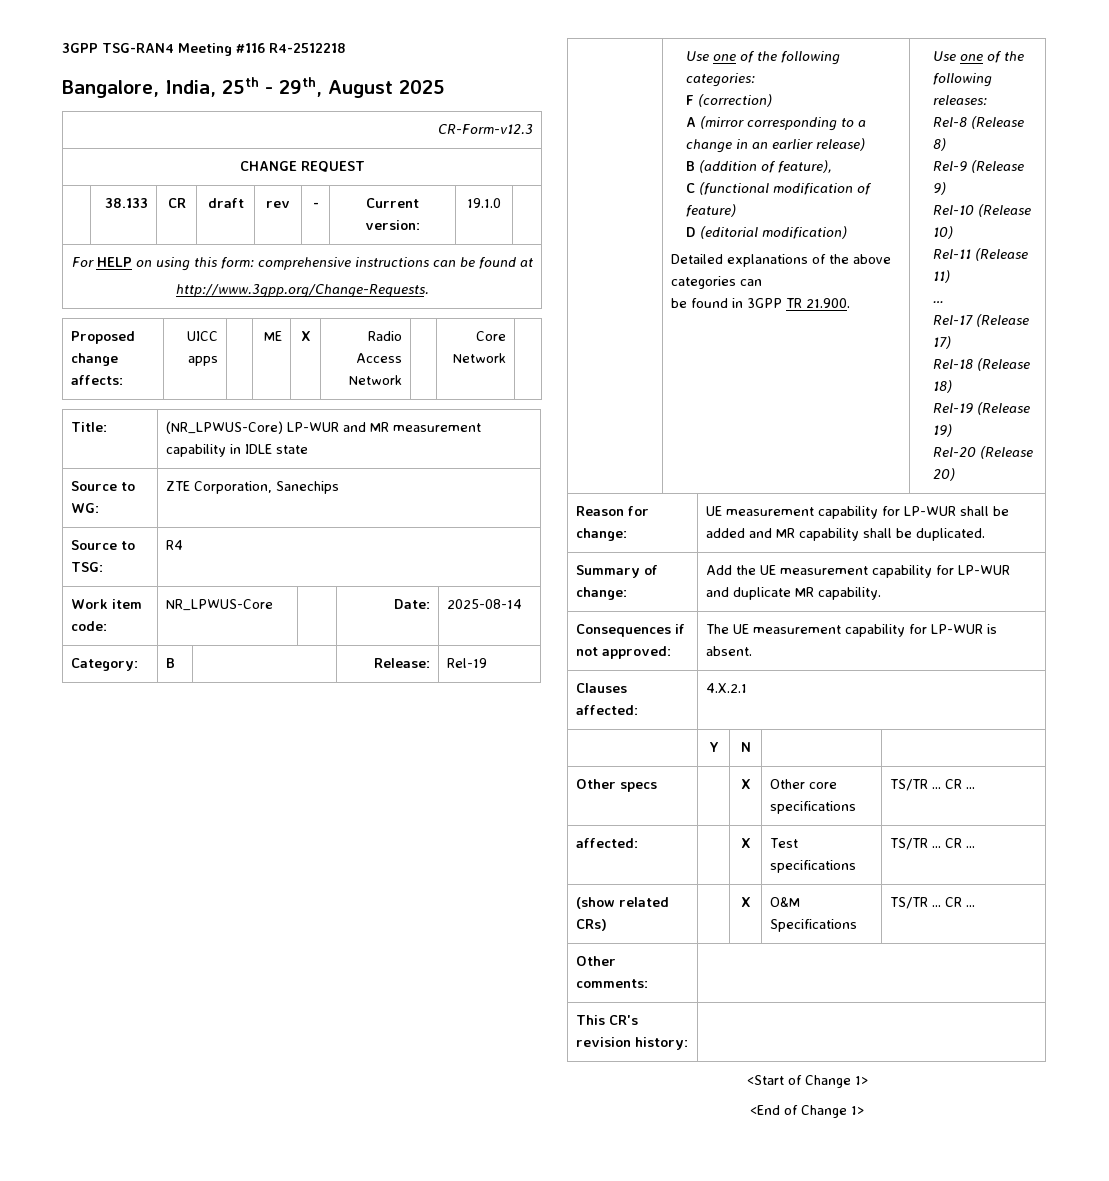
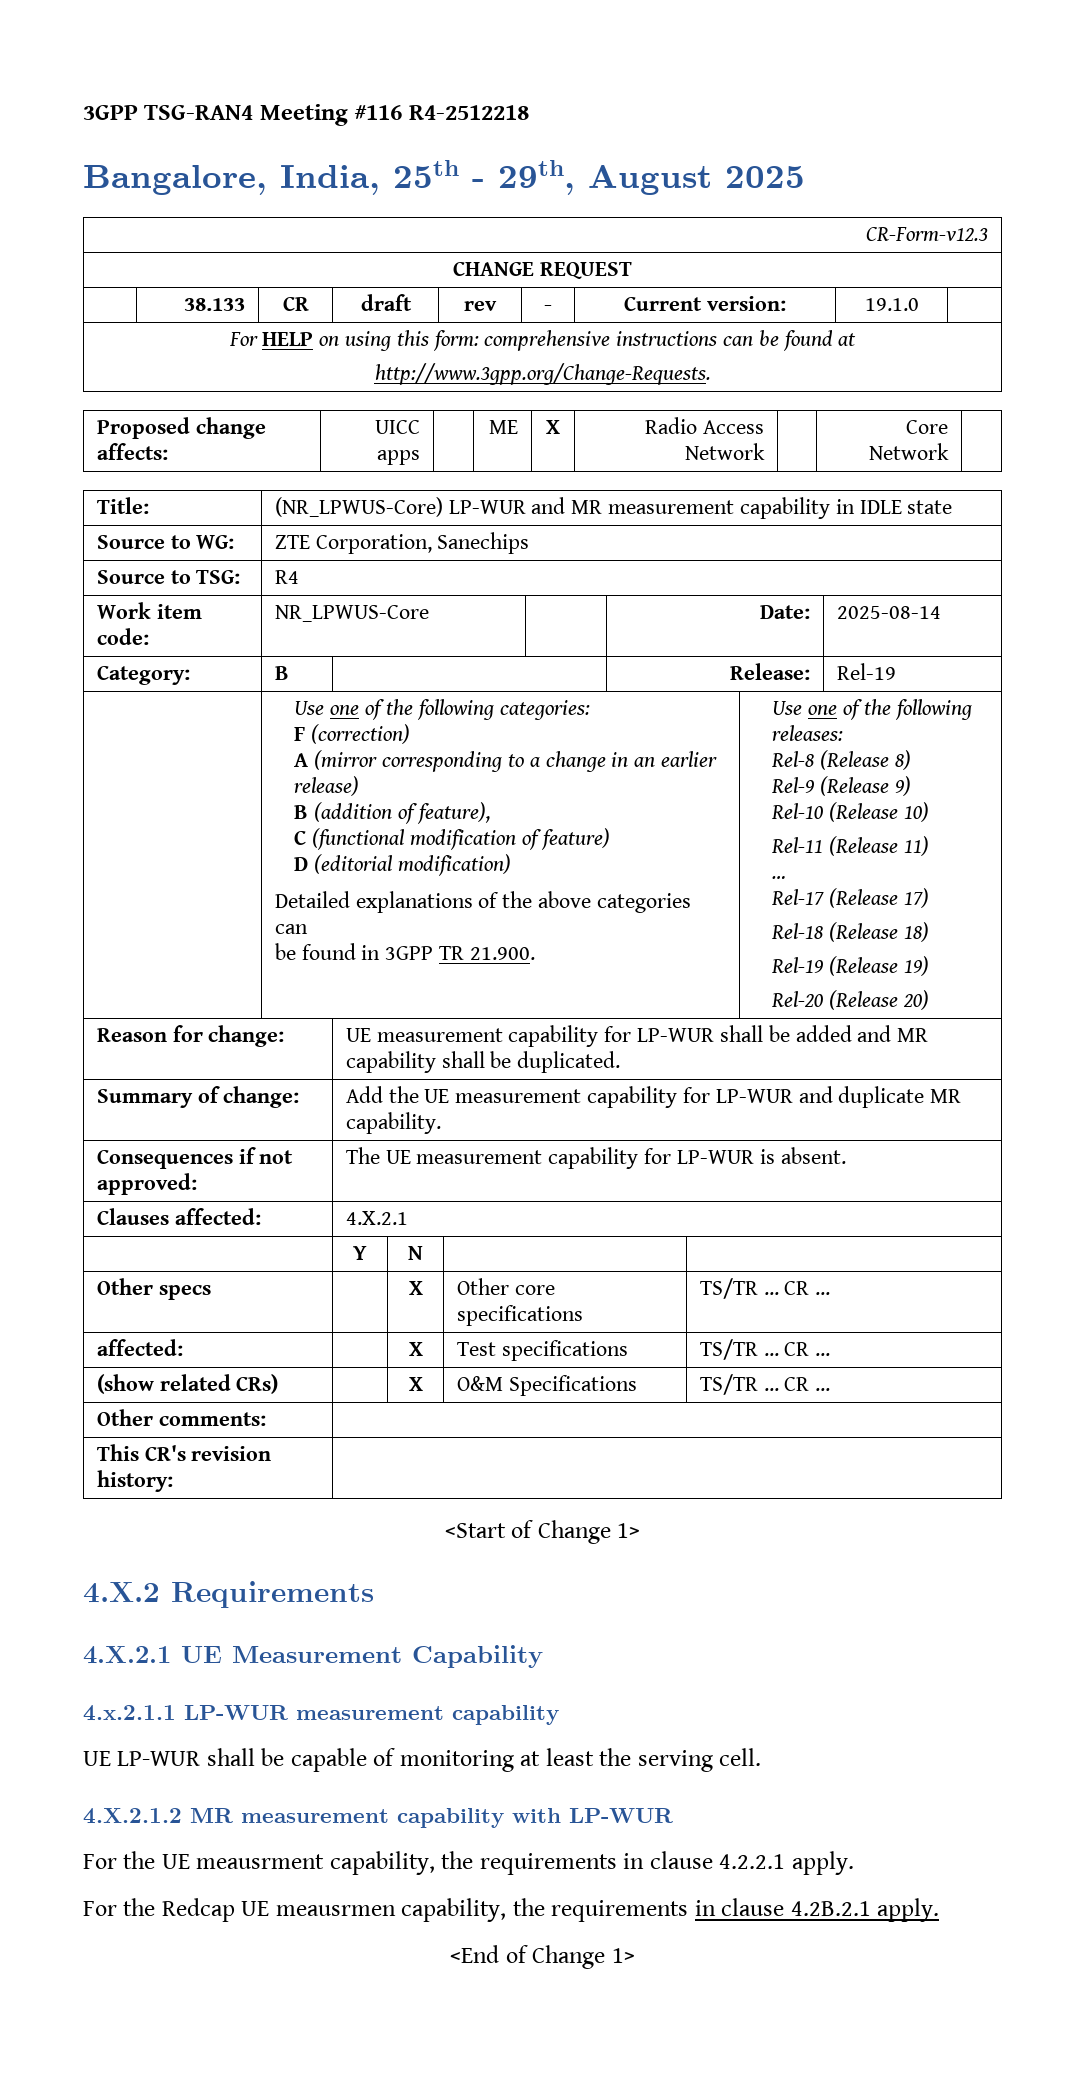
+ 4.X.2 Requirements
+ 4.X.2.1 UE Measurement Capability
+ 4.x.2.1.1 LP-WUR measurement capability
+ UE LP-WUR shall be capable of monitoring at least the serving cell.
+ 4.X.2.1.2 MR measurement capability with LP-WUR
+ For the UE meausrment capability, the requirements in clause 4.2.2.1 apply.
+ For the Redcap UE meausrmen capability, the requirements in clause 4.2B.2.1 apply.

